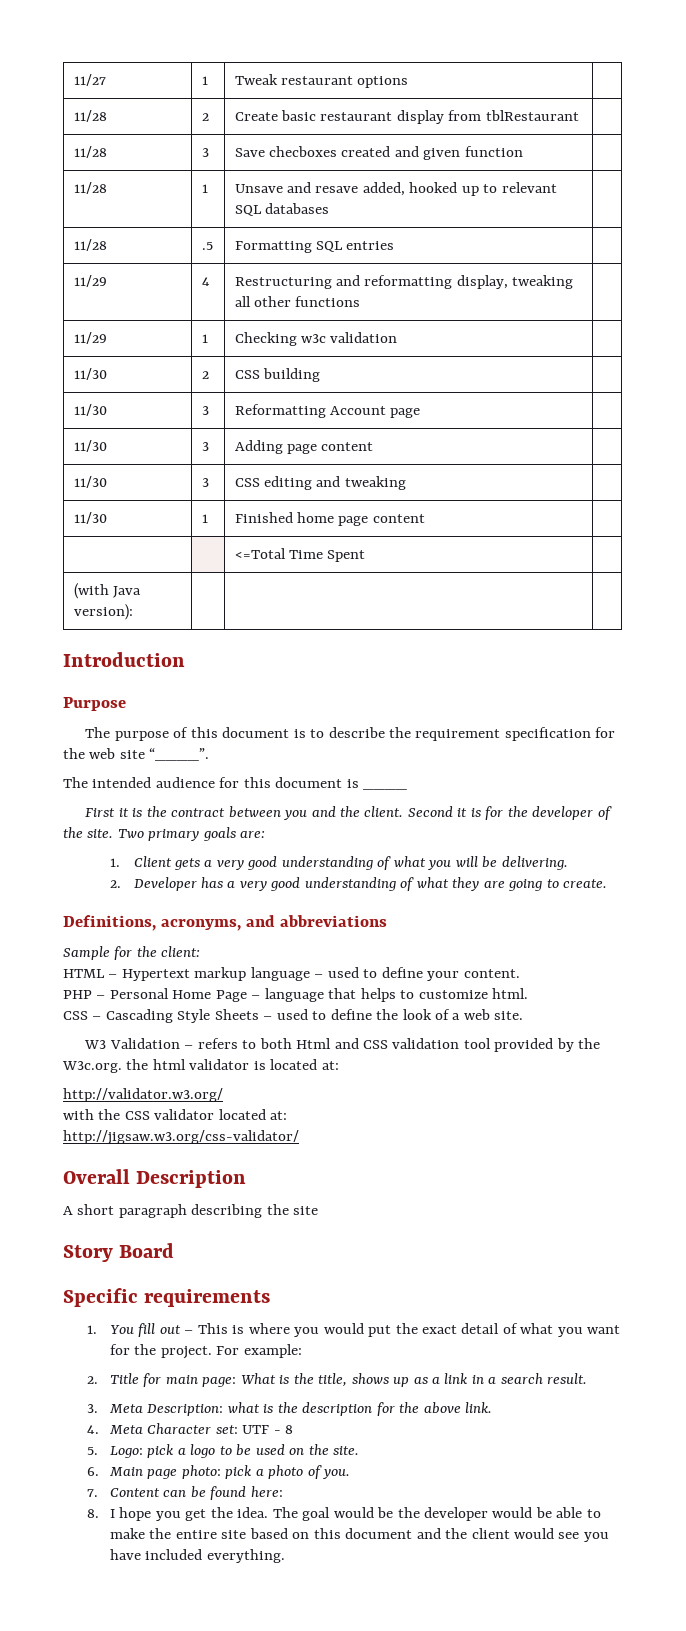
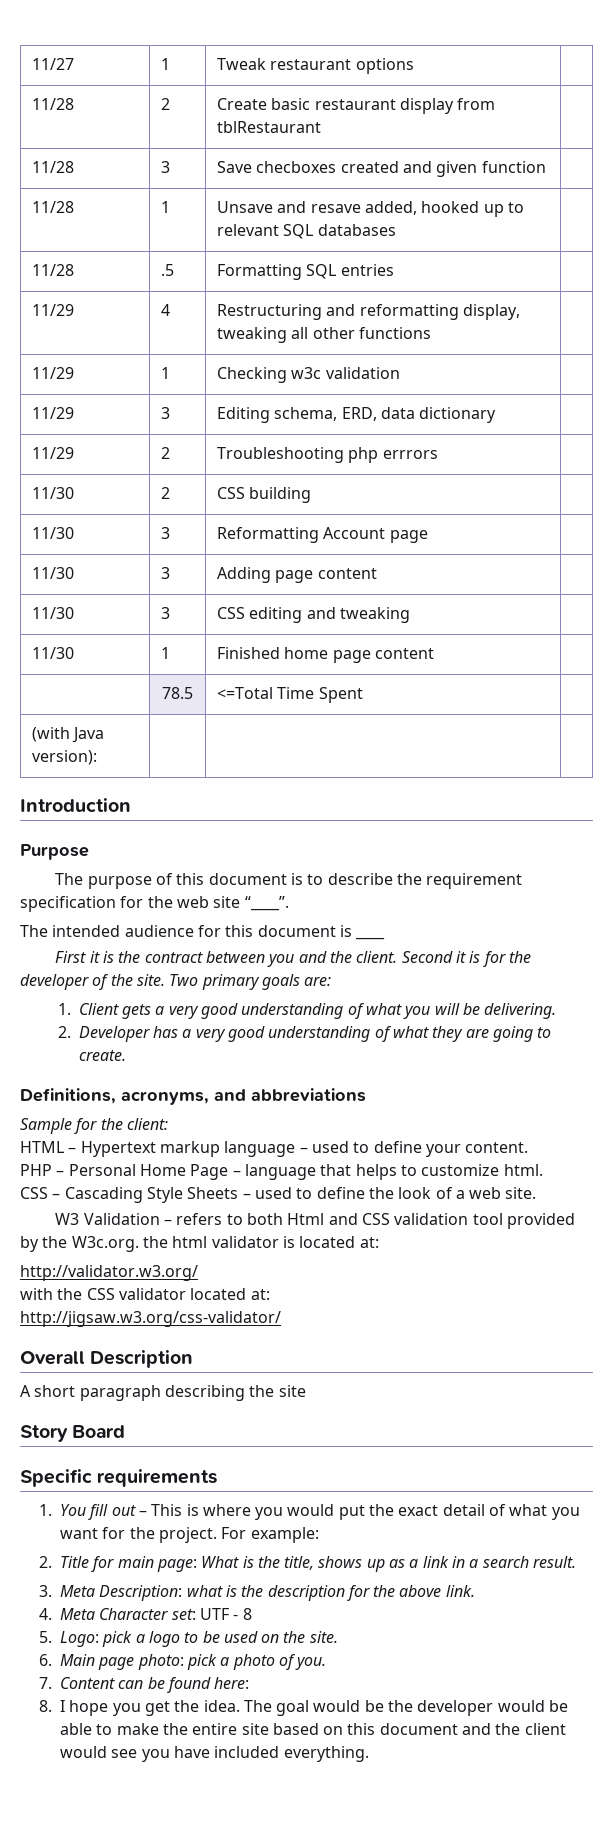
+ 11/29 | 3 | Editing schema, ERD, data dictionary |
+ 11/29 | 2 | Troubleshooting php errrors |
- | | <=Total Time Spent |
+ | 78.5 | <=Total Time Spent |

